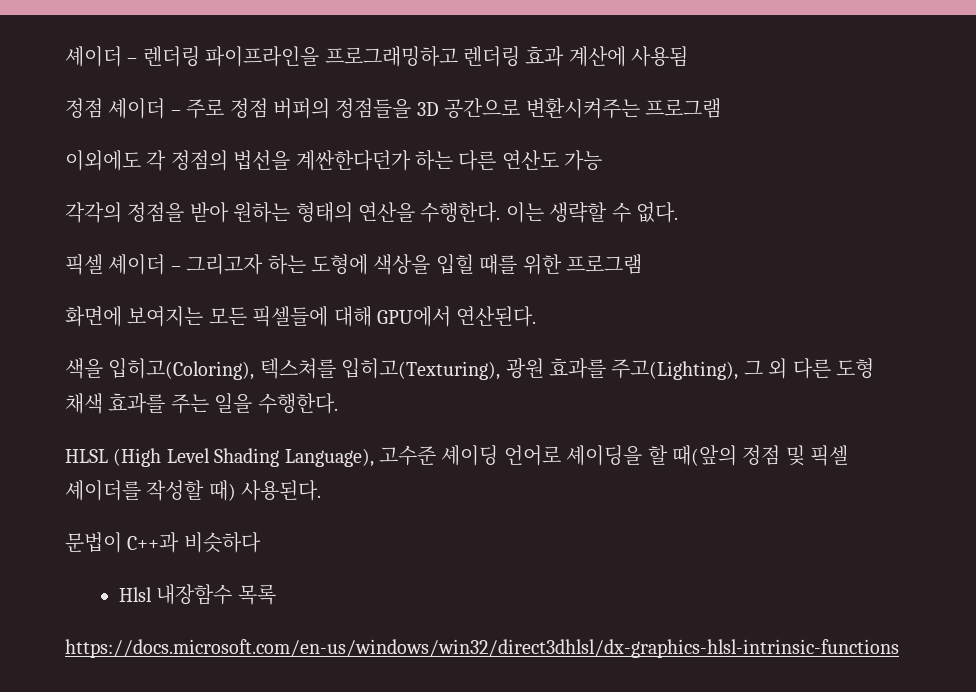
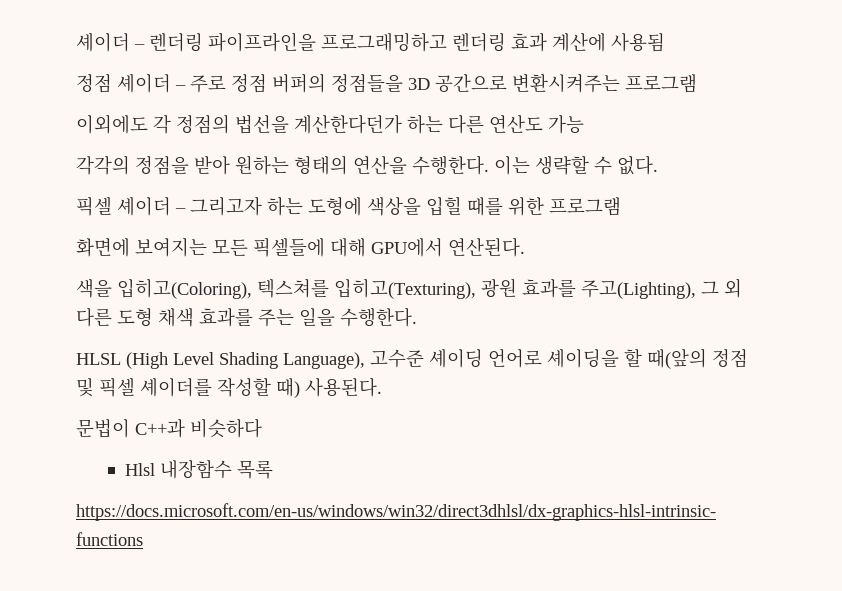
- 이외에도 각 정점의 법선을 계싼한다던가 하는 다른 연산도 가능
+ 이외에도 각 정점의 법선을 계산한다던가 하는 다른 연산도 가능

